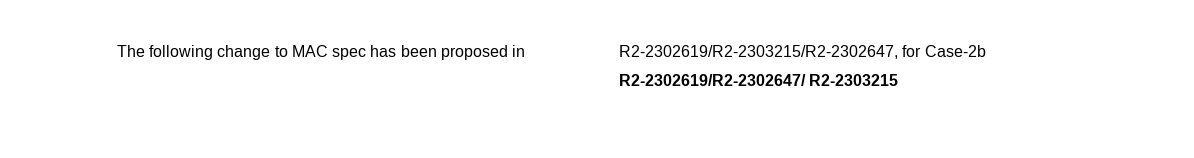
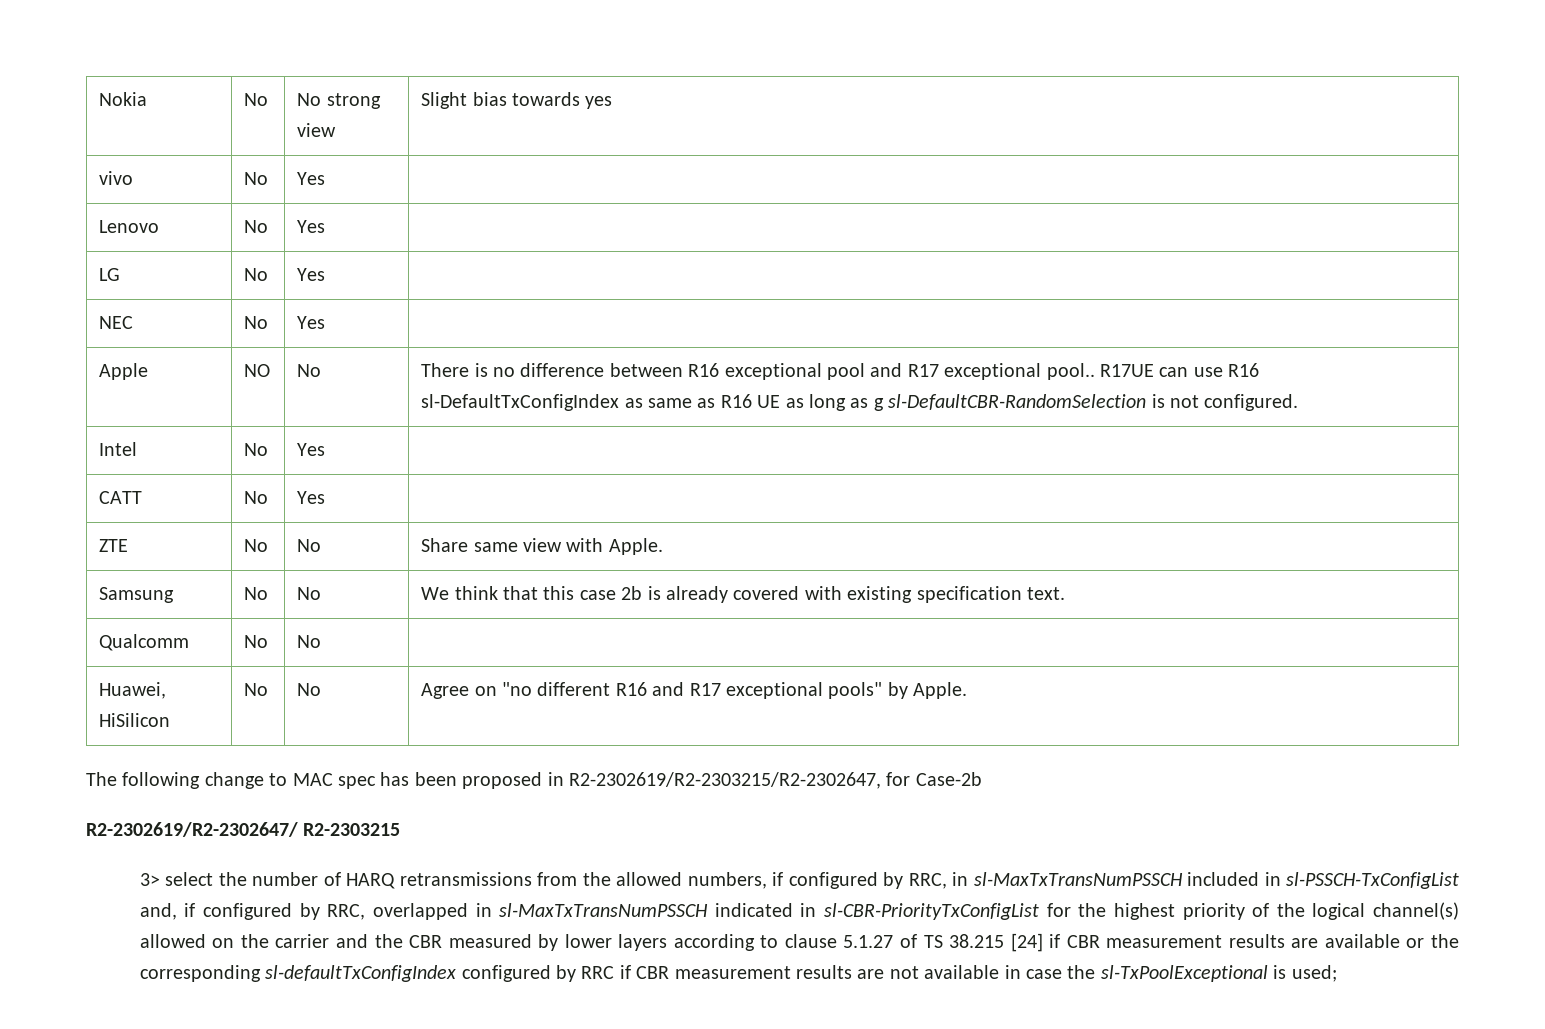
+ Nokia | No | No strong view | Slight bias towards yes
+ vivo | No | Yes |
+ Lenovo | No | Yes |
+ LG | No | Yes |
+ NEC | No | Yes |
+ Apple | NO | No | There is no difference between R16 exceptional pool and R17 exceptional pool.. R17UE can use R16 sl-DefaultTxConfigIndex as same as R16 UE as long as g sl-DefaultCBR-RandomSelection is not configured.
+ Intel | No | Yes |
+ CATT | No | Yes |
+ ZTE | No | No | Share same view with Apple.
+ Samsung | No | No | We think that this case 2b is already covered with existing specification text.
+ Qualcomm | No | No |
+ Huawei, HiSilicon | No | No | Agree on "no different R16 and R17 exceptional pools" by Apple.
+ 3> select the number of HARQ retransmissions from the allowed numbers, if configured by RRC, in sl-MaxTxTransNumPSSCH included in sl-PSSCH-TxConfigList and, if configured by RRC, overlapped in sl-MaxTxTransNumPSSCH indicated in sl-CBR-PriorityTxConfigList for the highest priority of the logical channel(s) allowed on the carrier and the CBR measured by lower layers according to clause 5.1.27 of TS 38.215 [24] if CBR measurement results are available or the corresponding sl-defaultTxConfigIndex configured by RRC if CBR measurement results are not available in case the sl-TxPoolExceptional is used;

